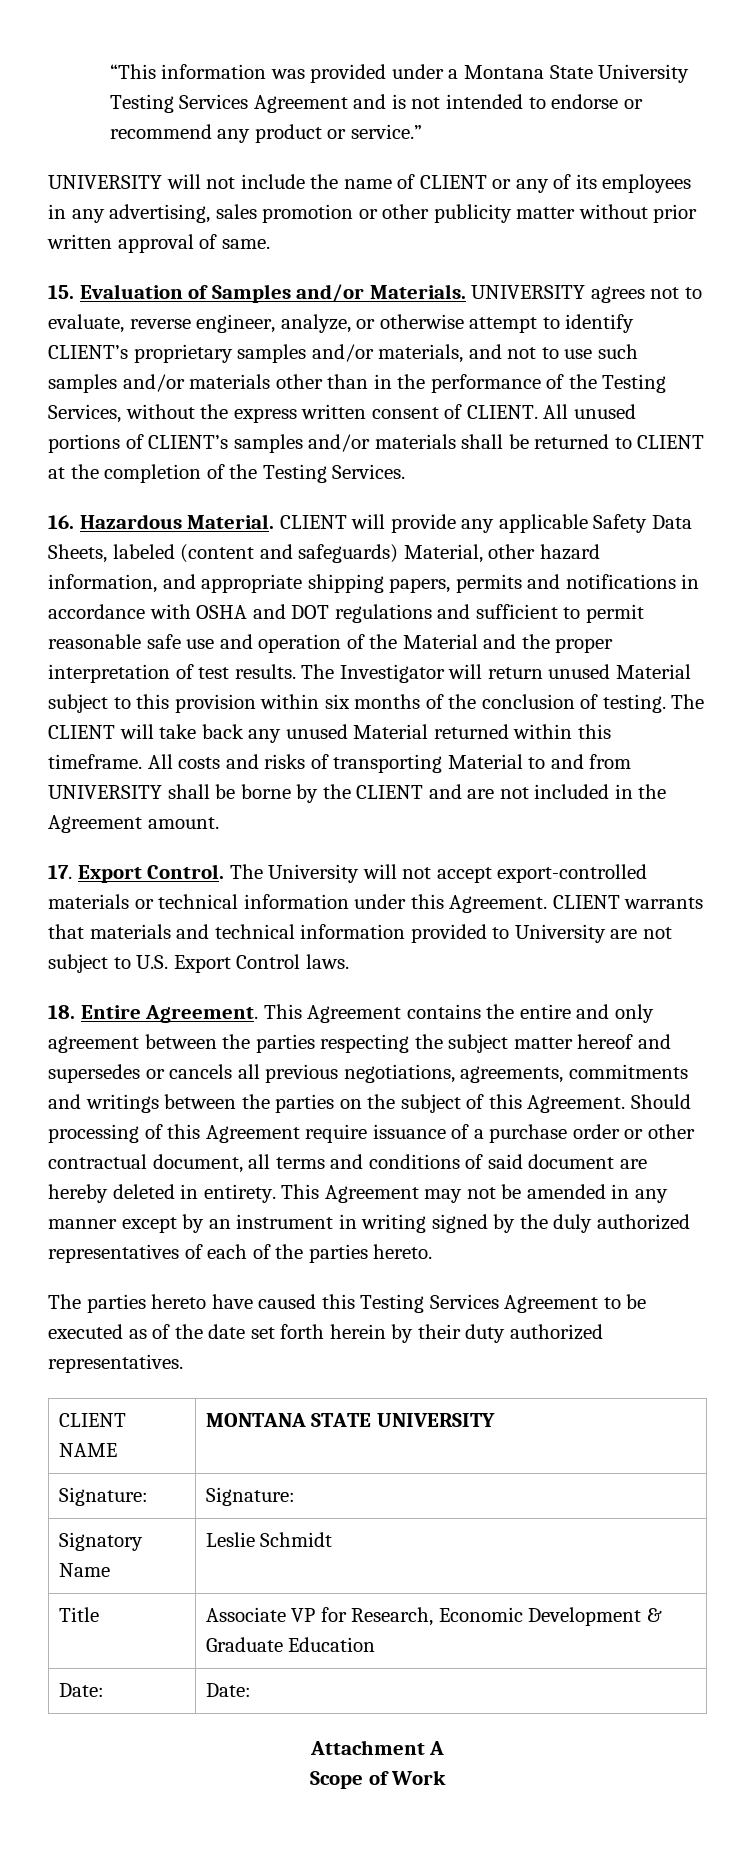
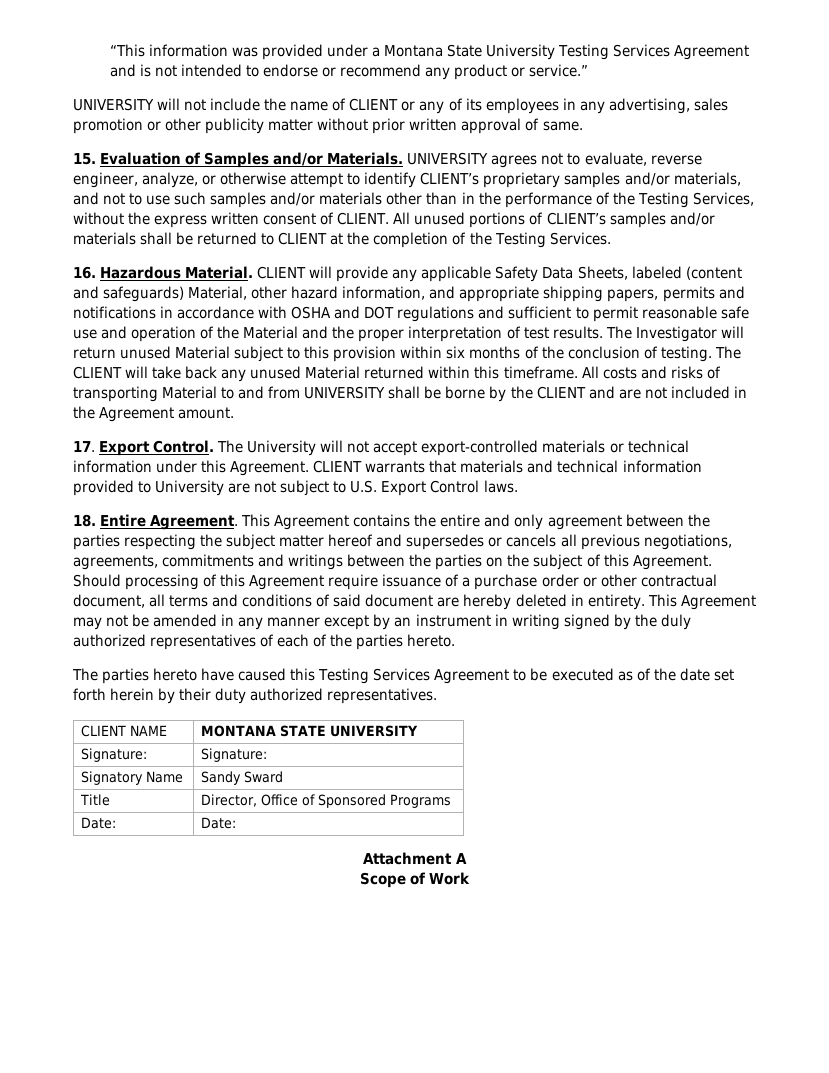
- Signatory Name | Leslie Schmidt
+ Signatory Name | Sandy Sward
- Title | Associate VP for Research, Economic Development & Graduate Education
+ Title | Director, Office of Sponsored Programs

